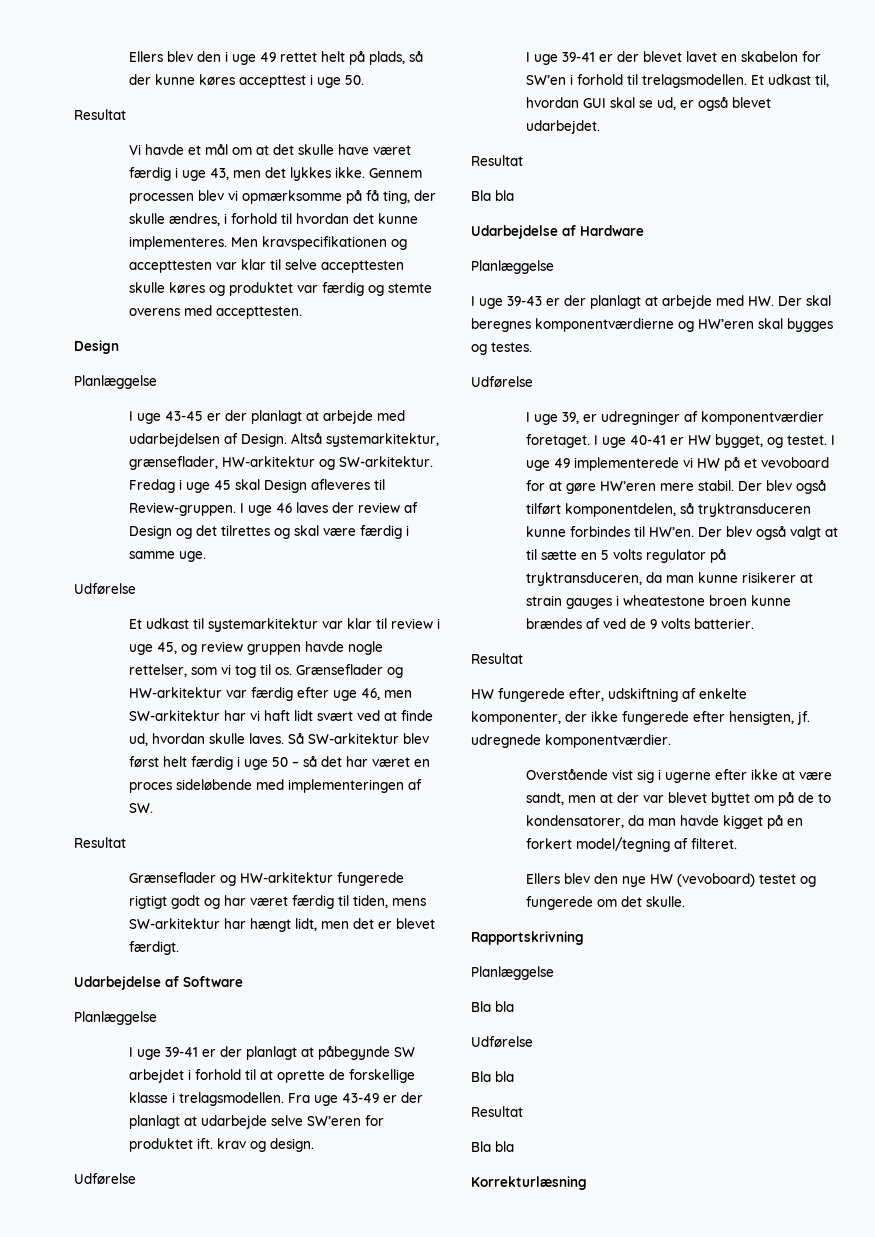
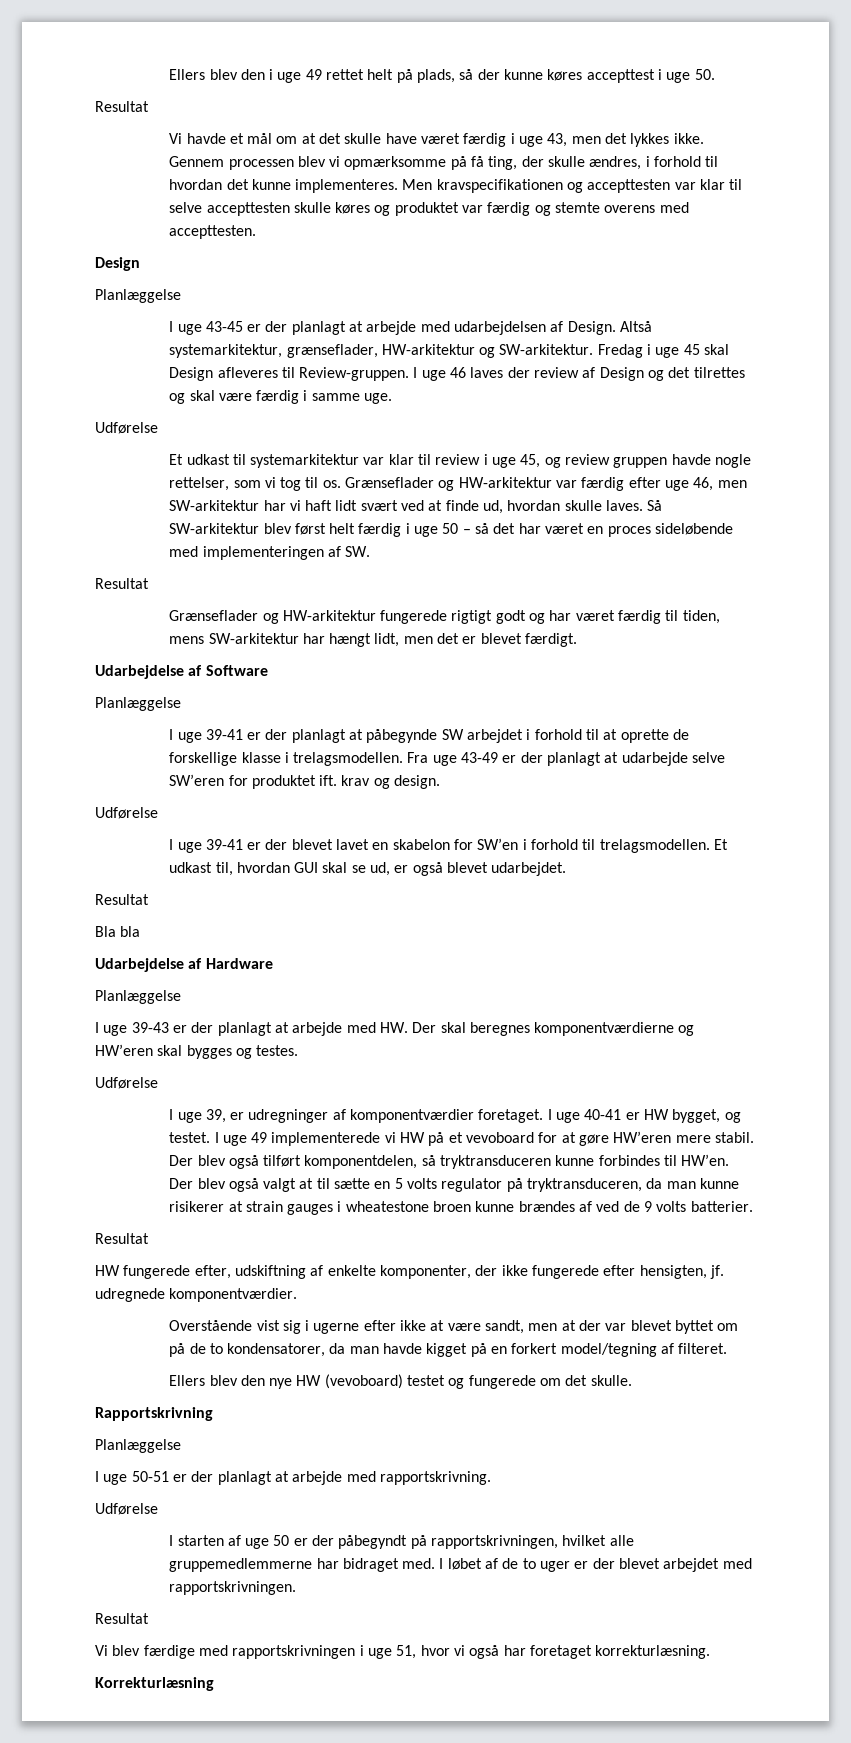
  Rapportskrivning
  Planlæggelse
- Bla bla
+ I uge 50-51 er der planlagt at arbejde med rapportskrivning.
  Udførelse
- Bla bla
+ I starten af uge 50 er der påbegyndt på rapportskrivningen, hvilket alle gruppemedlemmerne har bidraget med. I løbet af de to uger er der blevet arbejdet med rapportskrivningen.
  Resultat
- Bla bla
+ Vi blev færdige med rapportskrivningen i uge 51, hvor vi også har foretaget korrekturlæsning.

